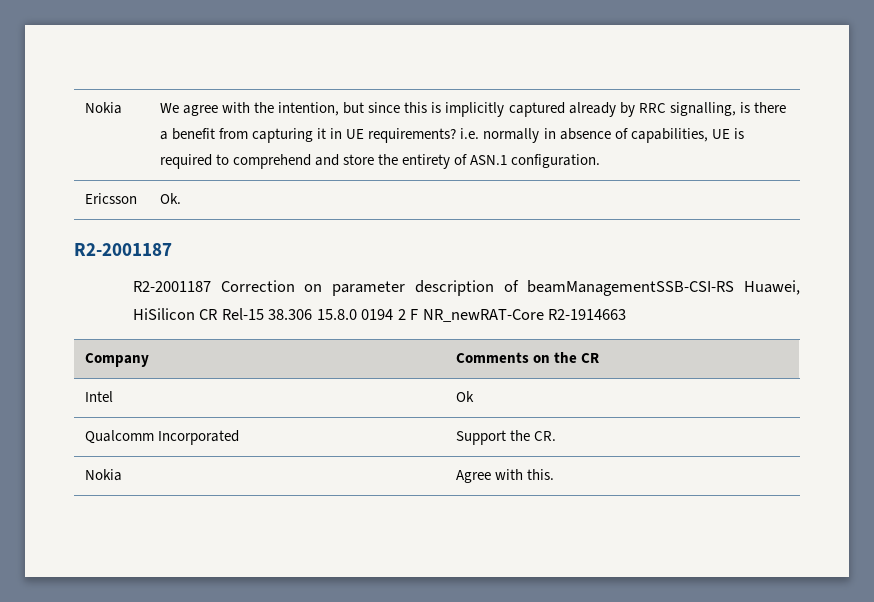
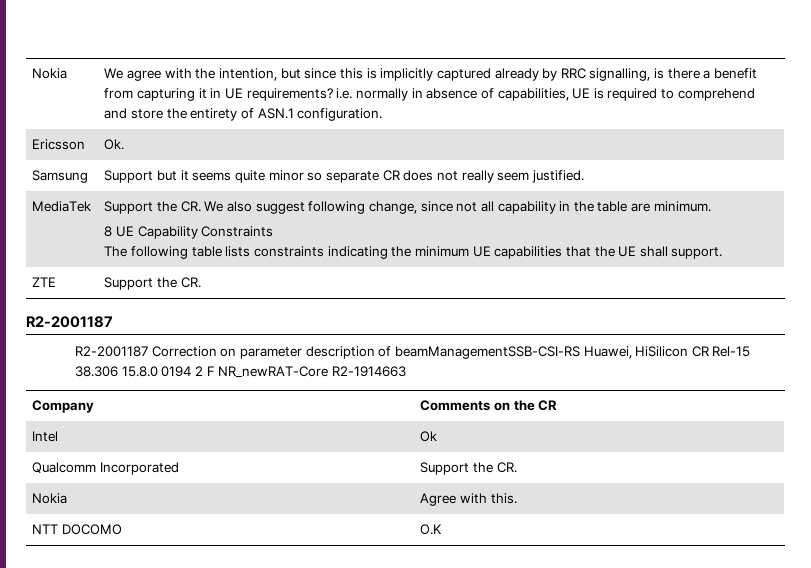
+ Samsung | Support but it seems quite minor so separate CR does not really seem justified.
+ MediaTek | Support the CR. We also suggest following change, since not all capability in the table are minimum.
+ 8 UE Capability Constraints
+ The following table lists constraints indicating the minimum UE capabilities that the UE shall support.
+ ZTE | Support the CR.
+ NTT DOCOMO | O.K

